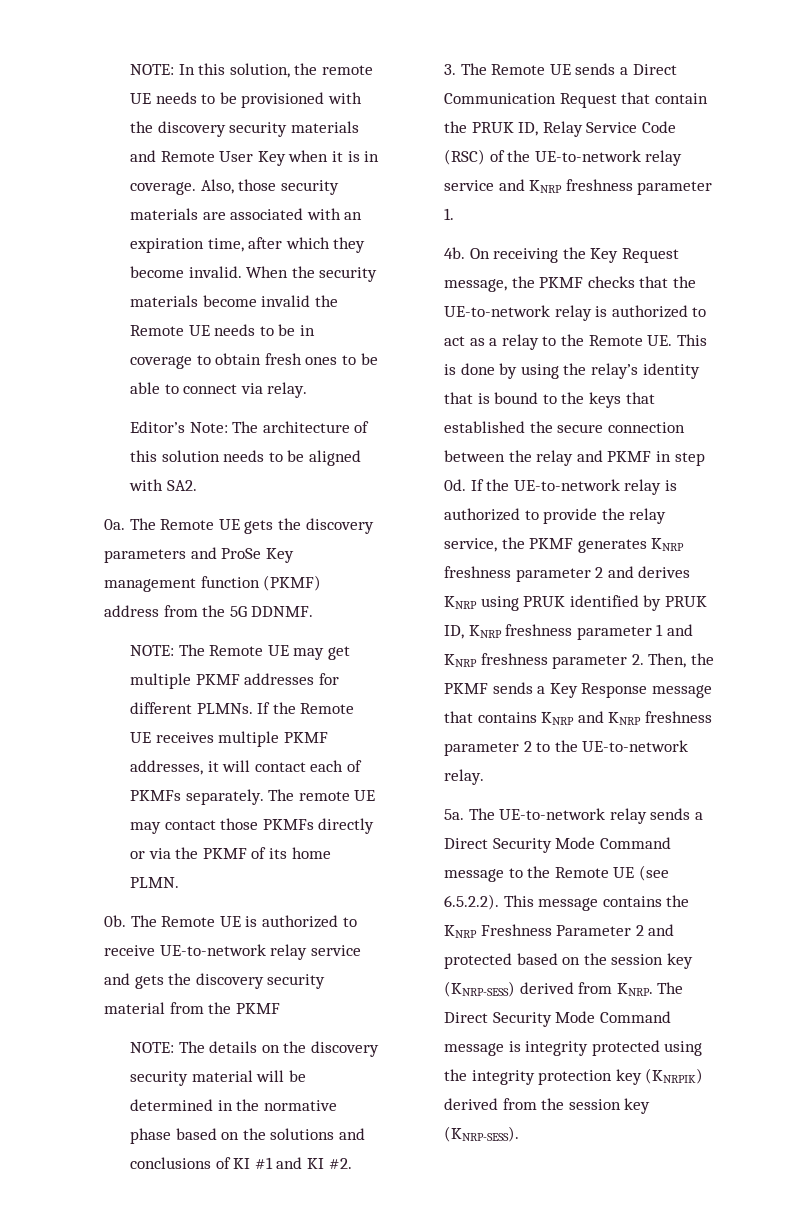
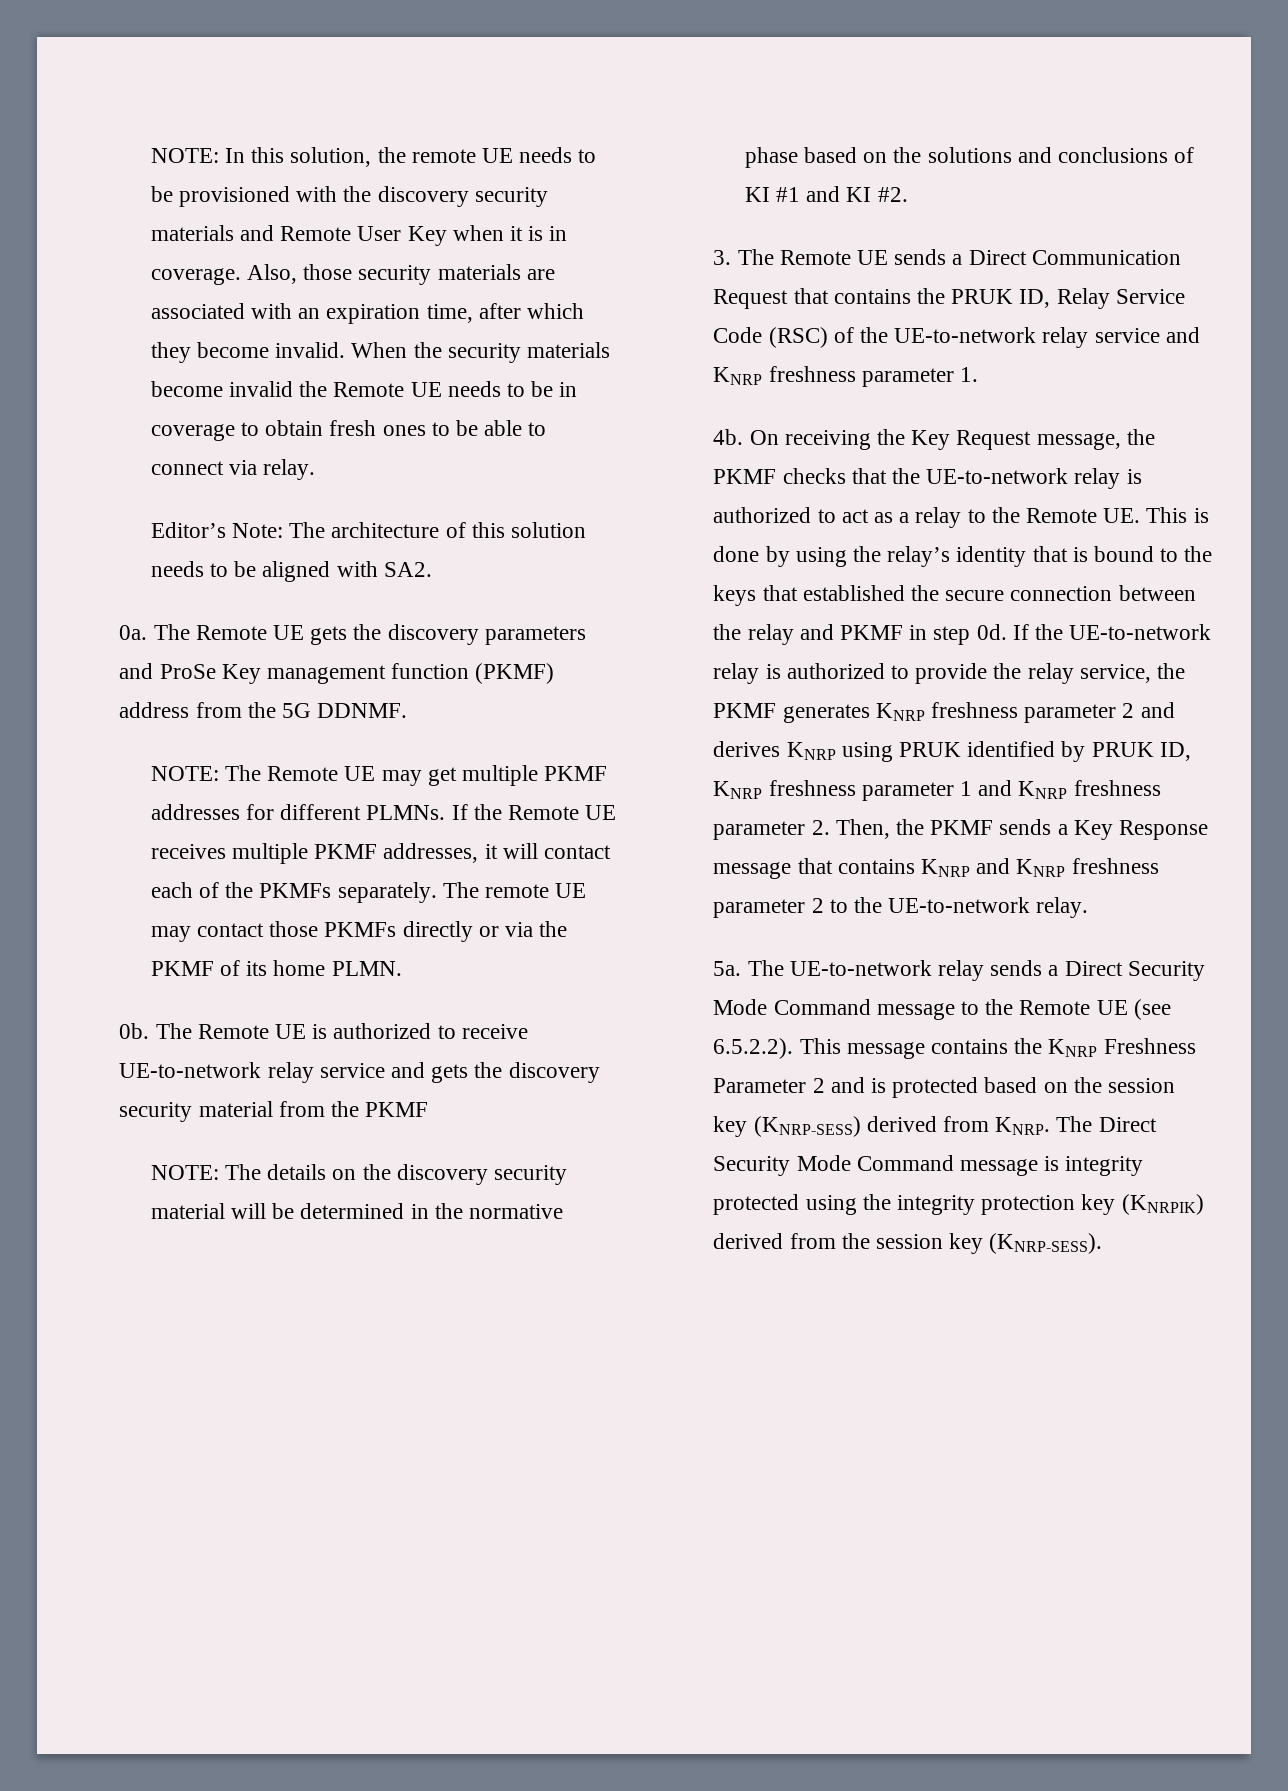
- If the Remote UE receives multiple PKMF addresses, it will contact each of PKMFs separately.
+ If the Remote UE receives multiple PKMF addresses, it will contact each of the PKMFs separately.
- 3. The Remote UE sends a Direct Communication Request that contain the PRUK ID, Relay Service Code (RSC) of the UE-to-network relay service and KNRP freshness parameter 1.
+ 3. The Remote UE sends a Direct Communication Request that contains the PRUK ID, Relay Service Code (RSC) of the UE-to-network relay service and KNRP freshness parameter 1.
- The UE-to-network relay sends a Direct Security Mode Command message to the Remote UE (see 6.5.2.2). This message contains the KNRP Freshness Parameter 2 and protected based on the session key (KNRP-SESS) derived from KNRP.
+ The UE-to-network relay sends a Direct Security Mode Command message to the Remote UE (see 6.5.2.2). This message contains the KNRP Freshness Parameter 2 and is protected based on the session key (KNRP-SESS) derived from KNRP.

